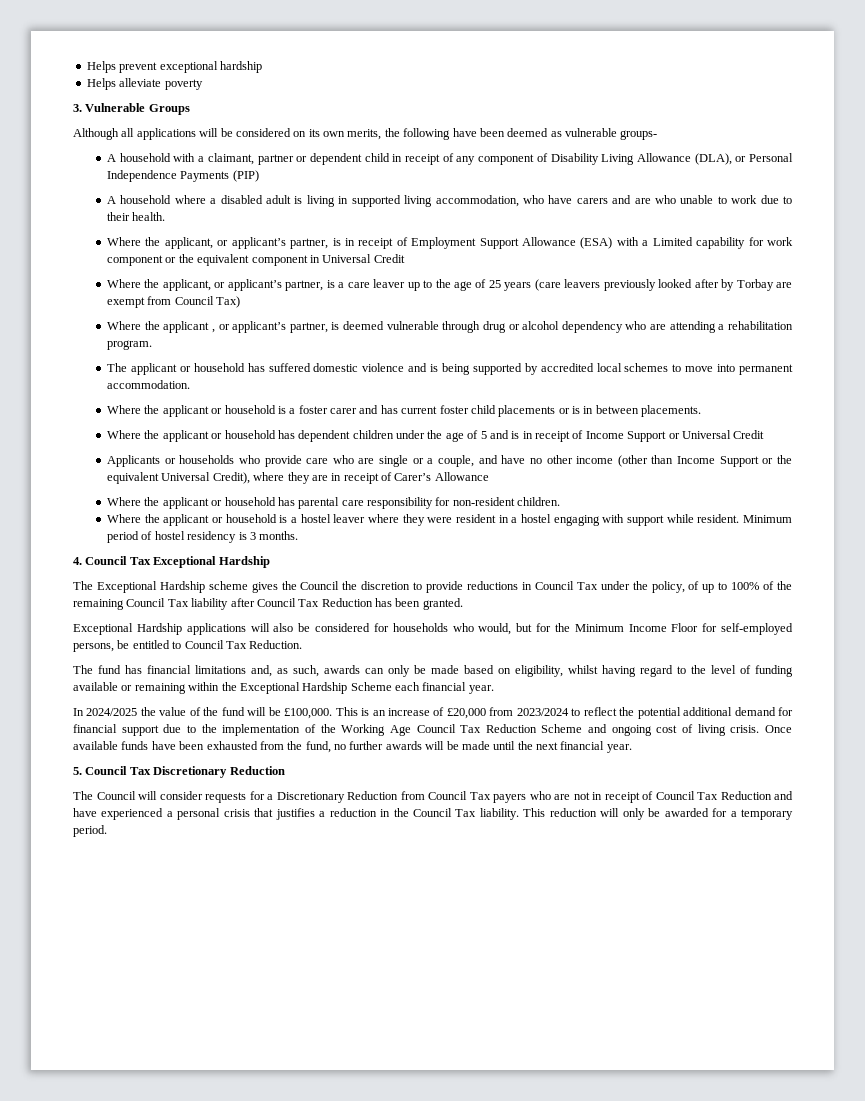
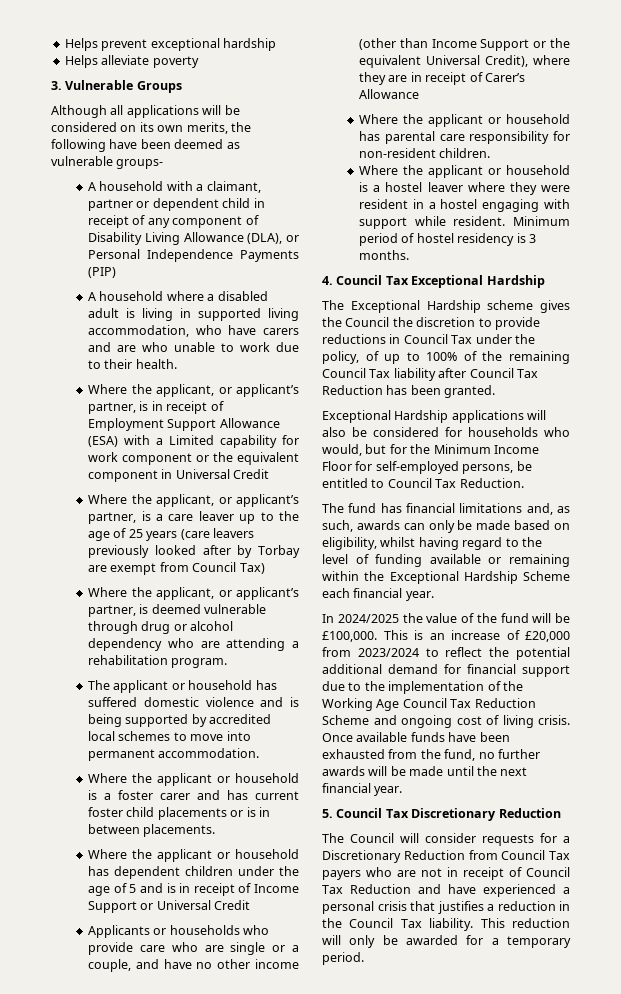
- Where the applicant , or applicant’s partner, is deemed vulnerable through drug or alcohol dependency who are attending a rehabilitation program.
+ Where the applicant, or applicant’s partner, is deemed vulnerable through drug or alcohol dependency who are attending a rehabilitation program.

